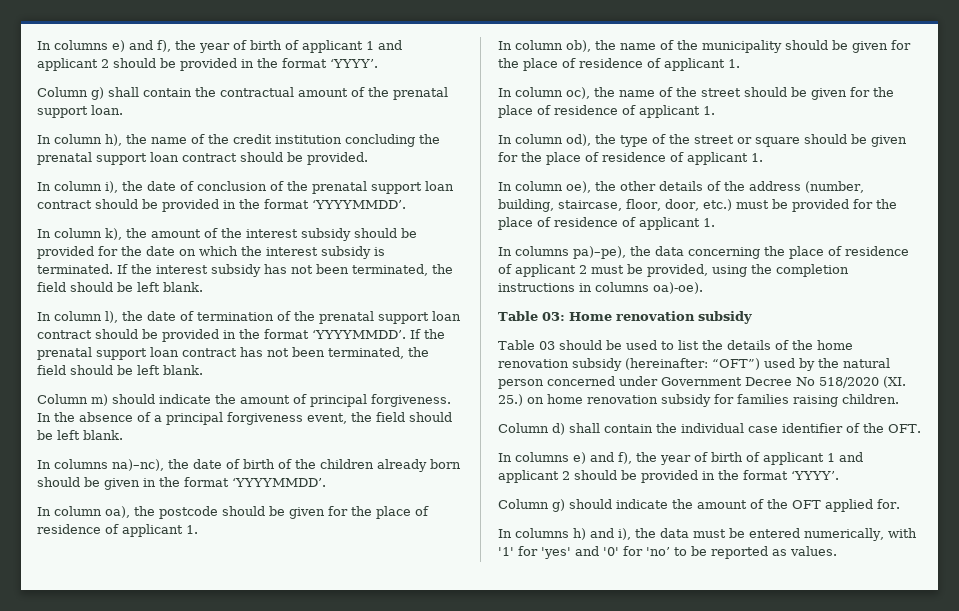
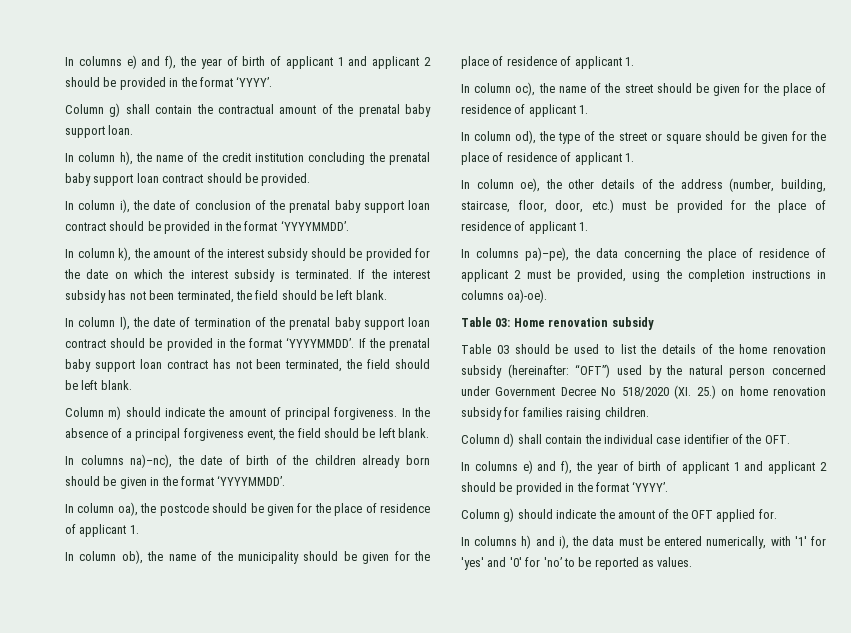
- Column g) shall contain the contractual amount of the prenatal support loan.
+ Column g) shall contain the contractual amount of the prenatal baby support loan.
- In column h), the name of the credit institution concluding the prenatal support loan contract should be provided.
+ In column h), the name of the credit institution concluding the prenatal baby support loan contract should be provided.
- In column i), the date of conclusion of the prenatal support loan contract should be provided in the format ‘YYYYMMDD’.
+ In column i), the date of conclusion of the prenatal baby support loan contract should be provided in the format ‘YYYYMMDD’.
- In column l), the date of termination of the prenatal support loan contract should be provided in the format ‘YYYYMMDD’.
+ In column l), the date of termination of the prenatal baby support loan contract should be provided in the format ‘YYYYMMDD’.
- If the prenatal support loan contract has not been terminated, the field should be left blank.
+ If the prenatal baby support loan contract has not been terminated, the field should be left blank.

